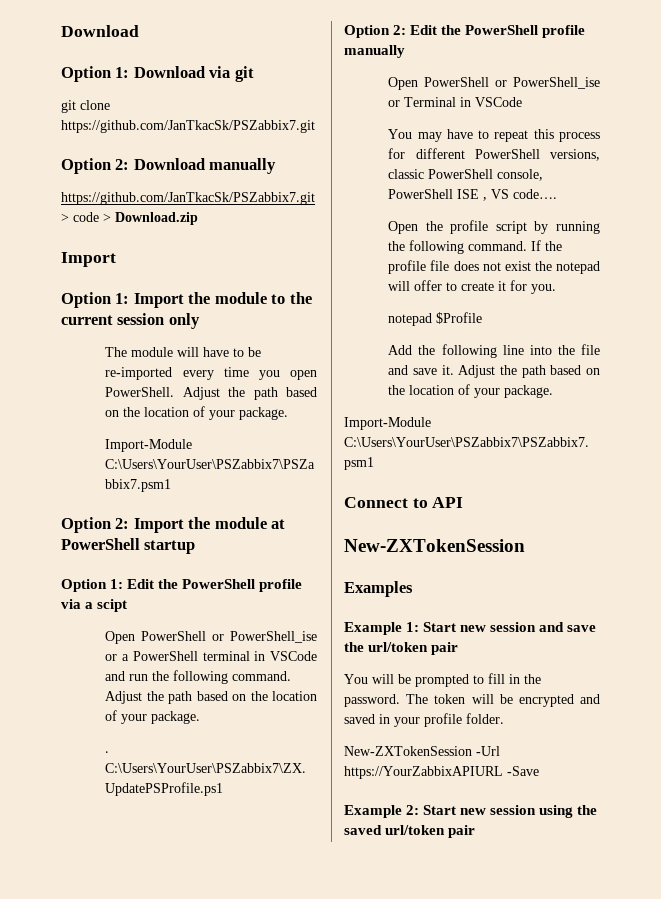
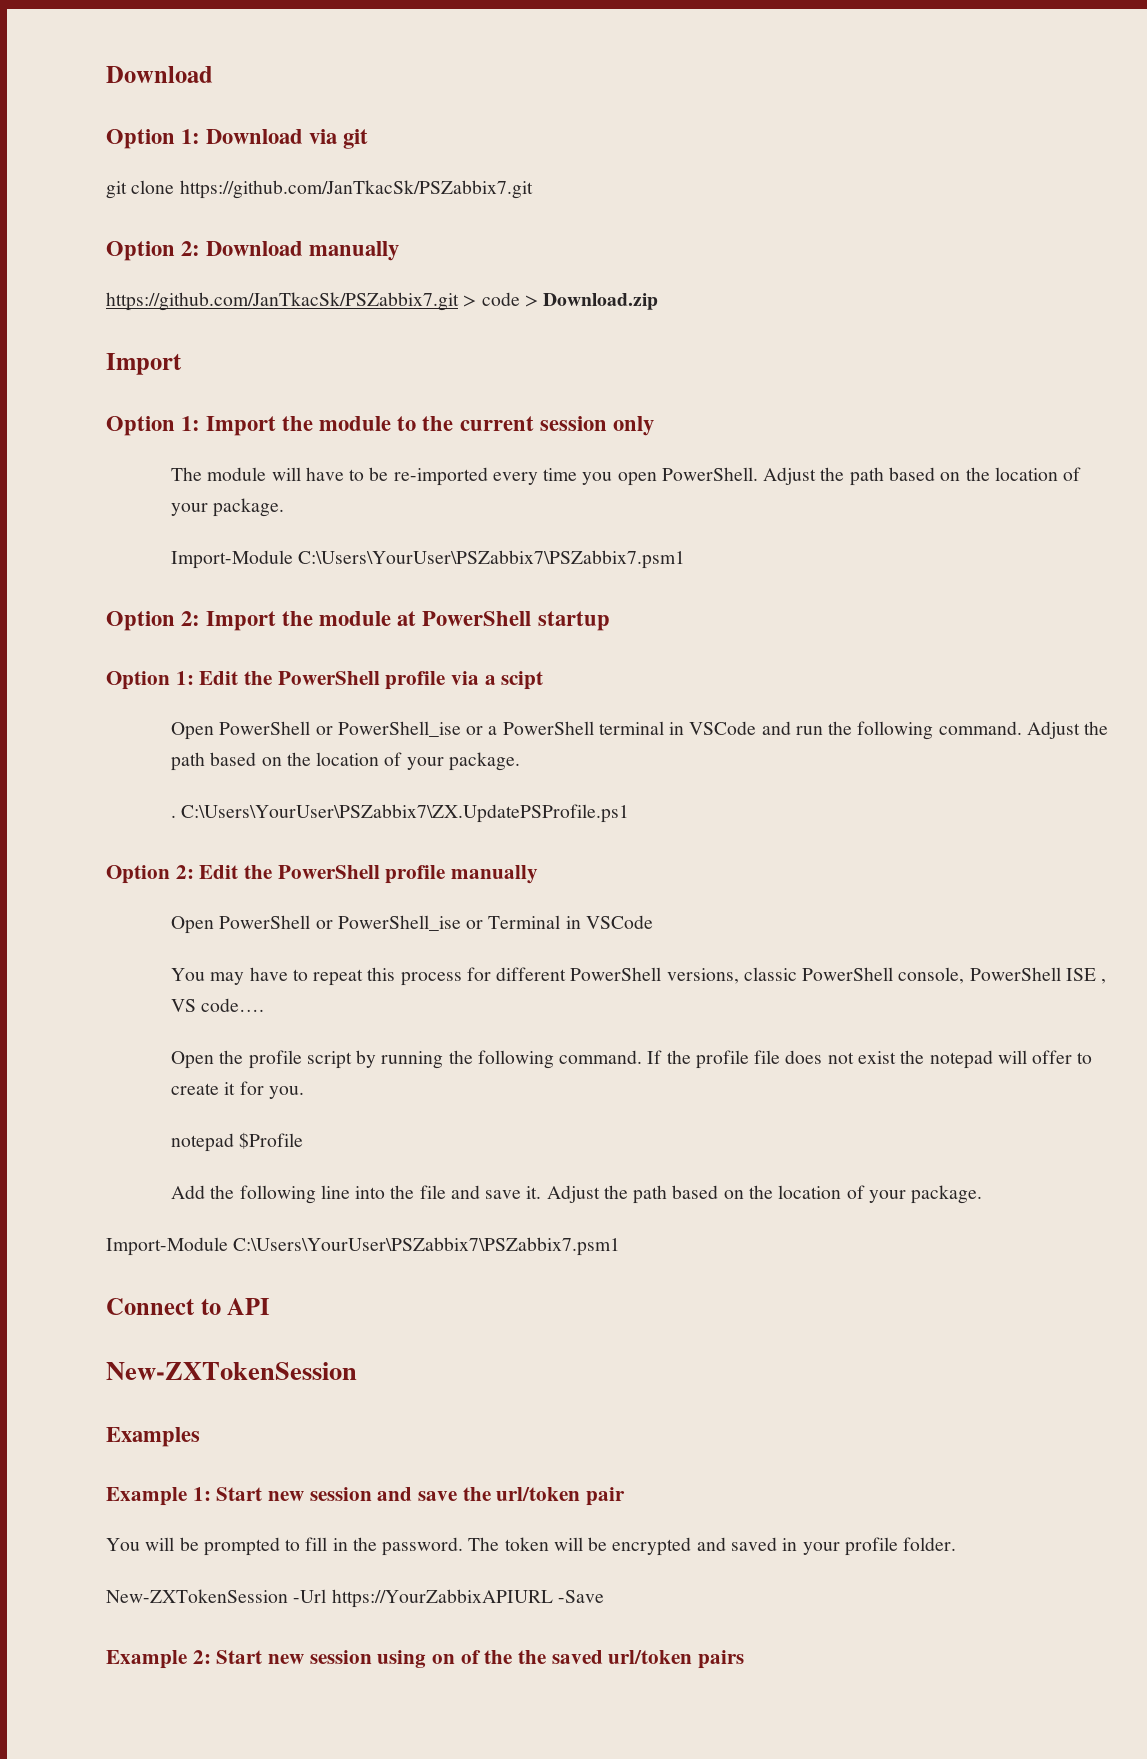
- Example 2: Start new session using the saved url/token pair
+ Example 2: Start new session using on of the the saved url/token pairs

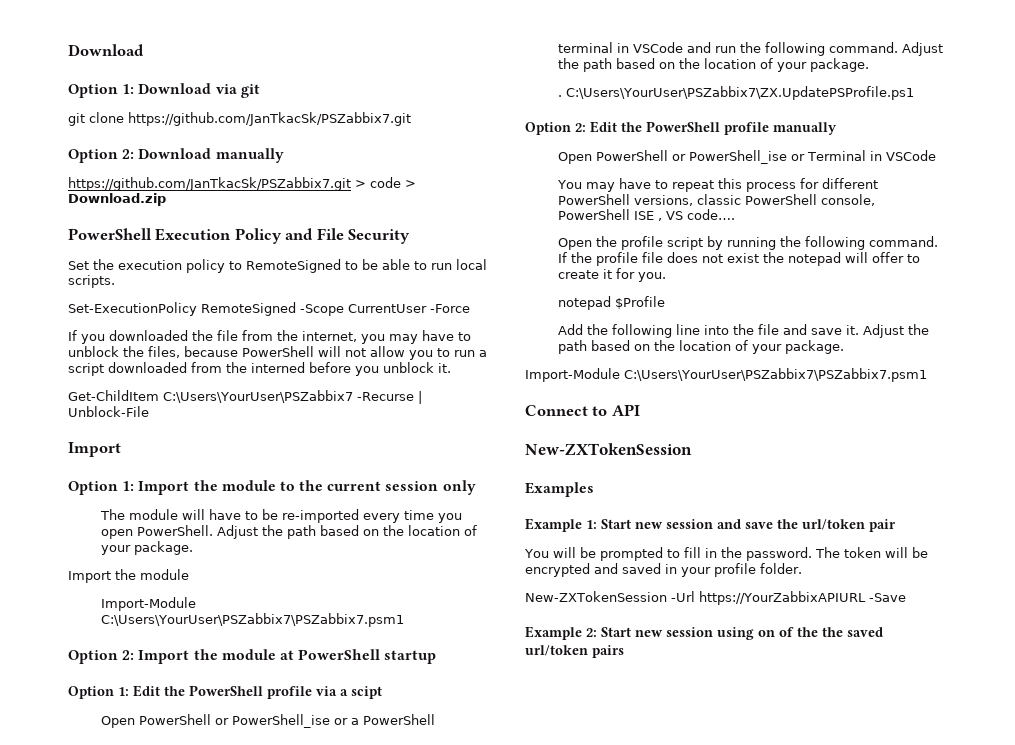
+ PowerShell Execution Policy and File Security
+ Set the execution policy to RemoteSigned to be able to run local scripts.
+ Set-ExecutionPolicy RemoteSigned -Scope CurrentUser -Force
+ If you downloaded the file from the internet, you may have to unblock the files, because PowerShell will not allow you to run a script downloaded from the interned before you unblock it.
+ Get-ChildItem C:\Users\YourUser\PSZabbix7 -Recurse | Unblock-File
  The module will have to be re-imported every time you open PowerShell. Adjust the path based on the location of your package.
+ Import the module

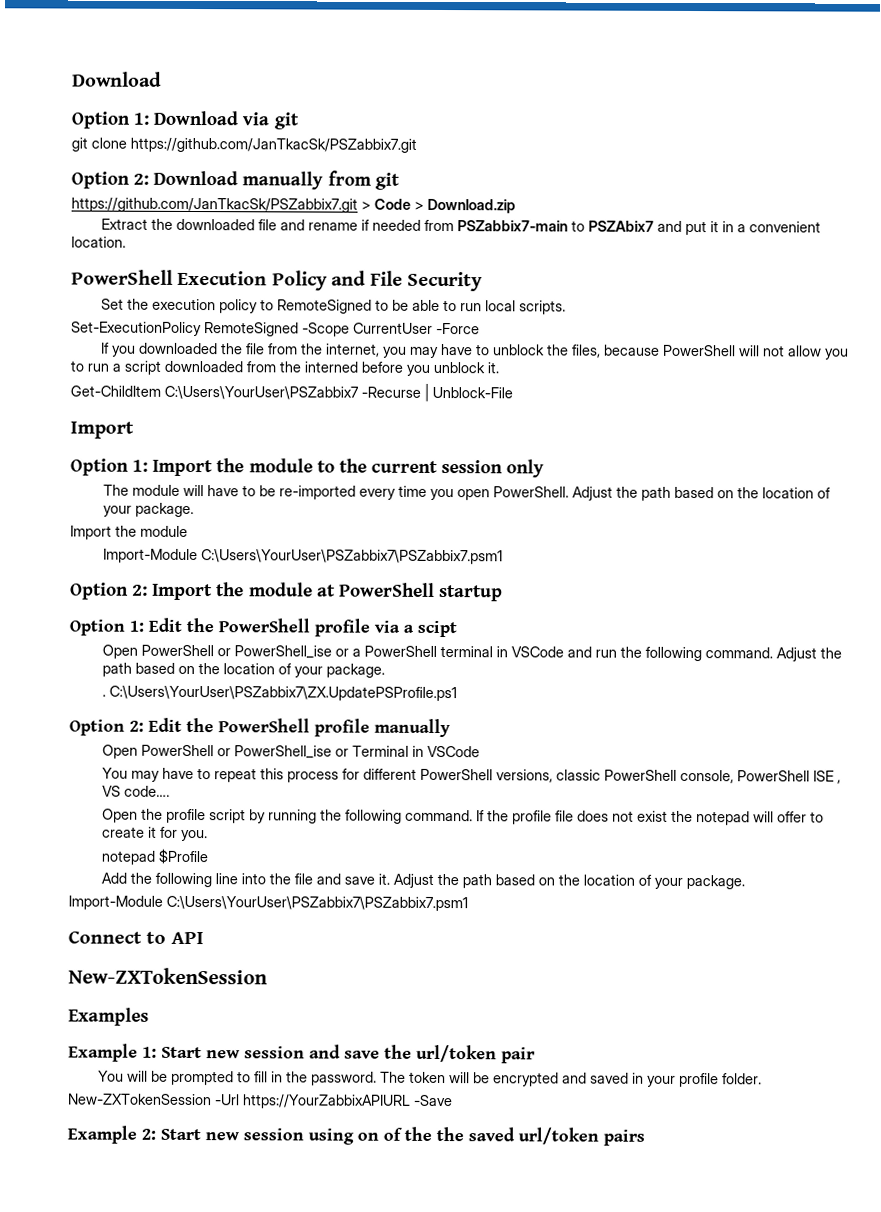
- Option 2: Download manually
+ Option 2: Download manually from git
- https://github.com/JanTkacSk/PSZabbix7.git > code > Download.zip
+ https://github.com/JanTkacSk/PSZabbix7.git > Code > Download.zip
+ Extract the downloaded file and rename if needed from PSZabbix7-main to PSZAbix7 and put it in a convenient location.

